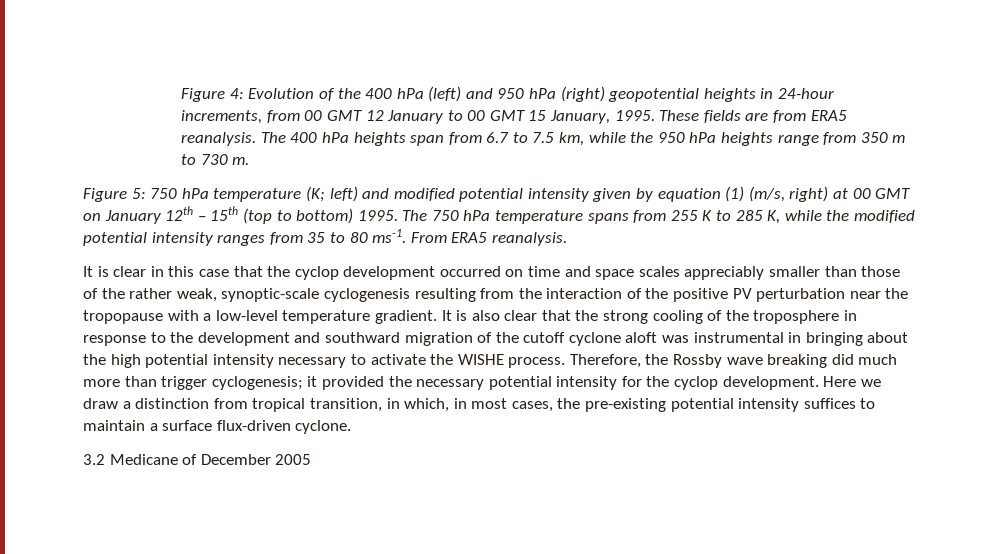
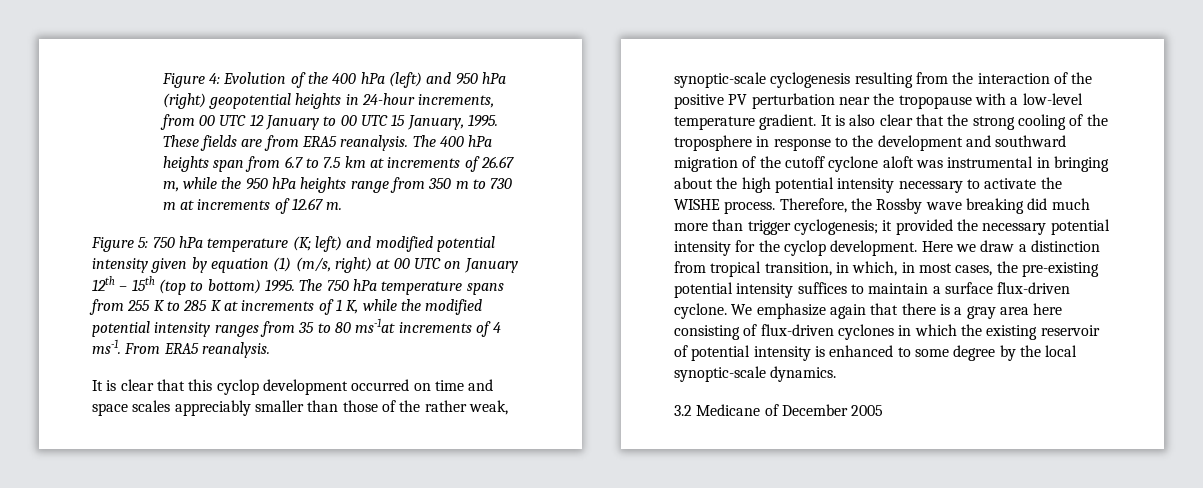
- Figure 4: Evolution of the 400 hPa (left) and 950 hPa (right) geopotential heights in 24-hour increments, from 00 GMT 12 January to 00 GMT 15 January, 1995.
+ Figure 4: Evolution of the 400 hPa (left) and 950 hPa (right) geopotential heights in 24-hour increments, from 00 UTC 12 January to 00 UTC 15 January, 1995.
- The 400 hPa heights span from 6.7 to 7.5 km, while the 950 hPa heights range from 350 m to 730 m.
+ The 400 hPa heights span from 6.7 to 7.5 km at increments of 26.67 m, while the 950 hPa heights range from 350 m to 730 m at increments of 12.67 m.
- Figure 5: 750 hPa temperature (K; left) and modified potential intensity given by equation (1) (m/s, right) at 00 GMT on January 12th – 15th (top to bottom) 1995.
+ Figure 5: 750 hPa temperature (K; left) and modified potential intensity given by equation (1) (m/s, right) at 00 UTC on January 12th – 15th (top to bottom) 1995.
- The 750 hPa temperature spans from 255 K to 285 K, while the modified potential intensity ranges from 35 to 80 ms-1.
+ The 750 hPa temperature spans from 255 K to 285 K at increments of 1 K, while the modified potential intensity ranges from 35 to 80 ms-1at increments of 4 ms-1.
- It is clear in this case that the cyclop development occurred on time and space scales appreciably smaller than those of the rather weak, synoptic-scale cyclogenesis resulting from the interaction of the positive PV perturbation near the tropopause with a low-level temperature gradient.
+ It is clear that this cyclop development occurred on time and space scales appreciably smaller than those of the rather weak, synoptic-scale cyclogenesis resulting from the interaction of the positive PV perturbation near the tropopause with a low-level temperature gradient.
+ We emphasize again that there is a gray area here consisting of flux-driven cyclones in which the existing reservoir of potential intensity is enhanced to some degree by the local synoptic-scale dynamics.

